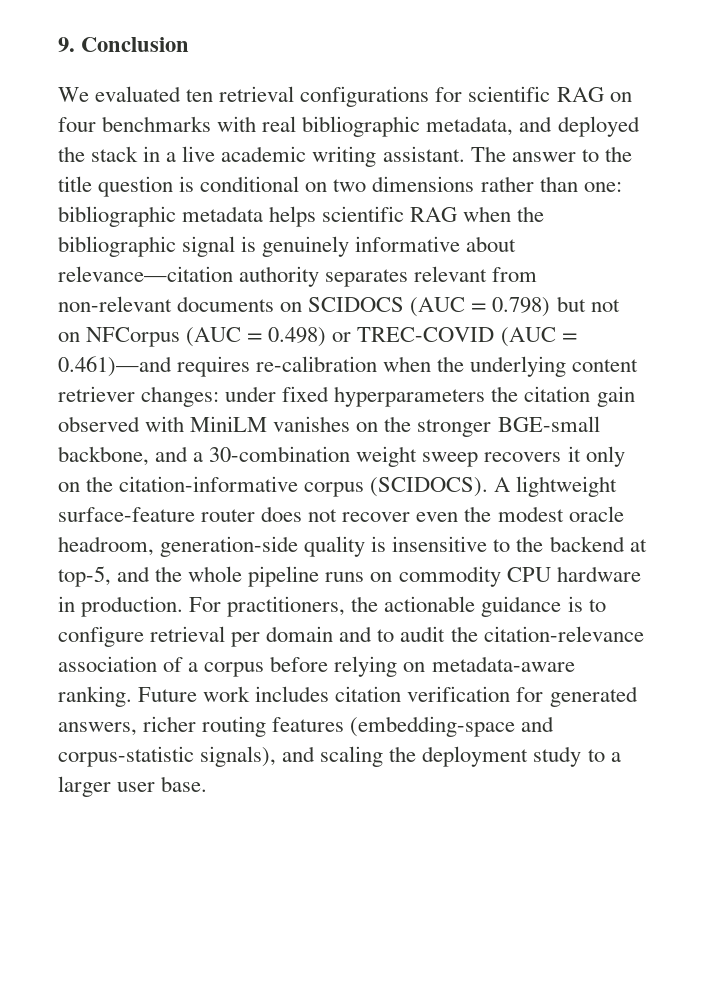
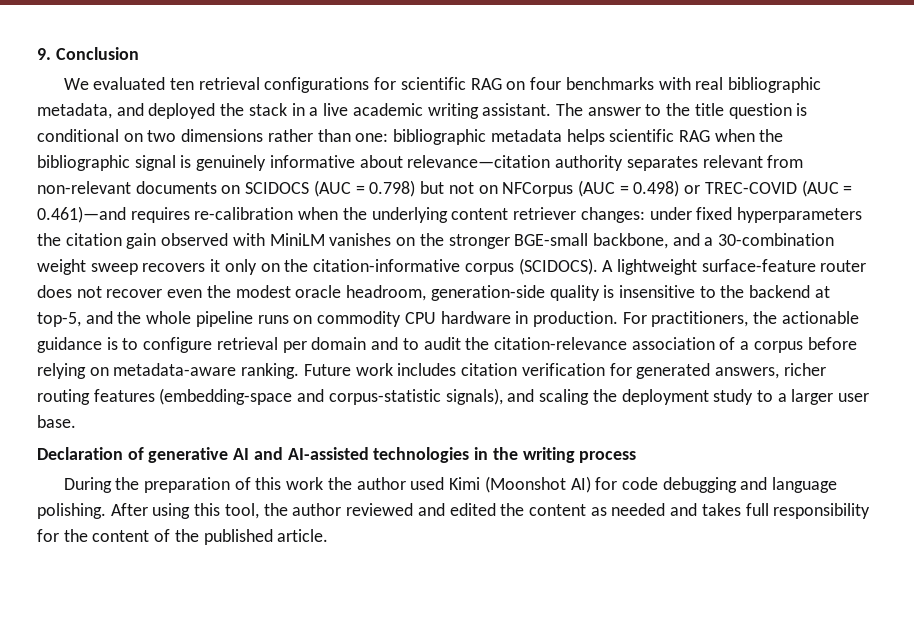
+ Declaration of generative AI and AI-assisted technologies in the writing process
+ During the preparation of this work the author used Kimi (Moonshot AI) for code debugging and language polishing. After using this tool, the author reviewed and edited the content as needed and takes full responsibility for the content of the published article.

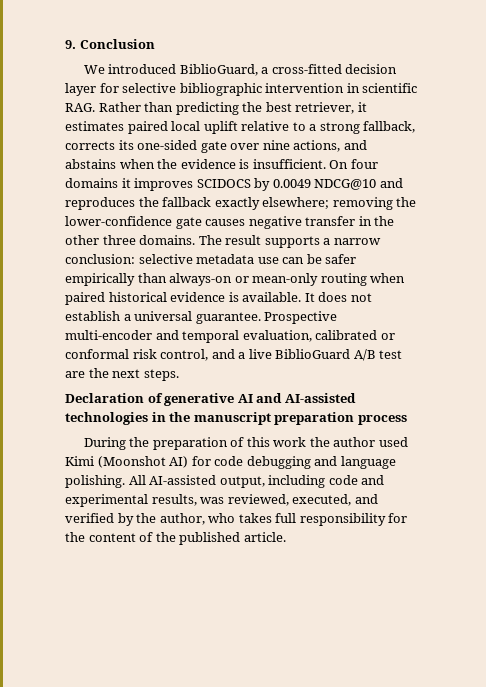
- We evaluated ten retrieval configurations for scientific RAG on four benchmarks with real bibliographic metadata, and deployed the stack in a live academic writing assistant. The answer to the title question is conditional on two dimensions rather than one: bibliographic metadata helps scientific RAG when the bibliographic signal is genuinely informative about relevance—citation authority separates relevant from non-relevant documents on SCIDOCS (AUC = 0.798) but not on NFCorpus (AUC = 0.498) or TREC-COVID (AUC = 0.461)—and requires re-calibration when the underlying content retriever changes: under fixed hyperparameters the citation gain observed with MiniLM vanishes on the stronger BGE-small backbone, and a 30-combination weight sweep recovers it only on the citation-informative corpus (SCIDOCS). A lightweight surface-feature router does not recover even the modest oracle headroom, generation-side quality is insensitive to the backend at top-5, and the whole pipeline runs on commodity CPU hardware in production. For practitioners, the actionable guidance is to configure retrieval per domain and to audit the citation-relevance association of a corpus before relying on metadata-aware ranking. Future work includes citation verification for generated answers, richer routing features (embedding-space and corpus-statistic signals), and scaling the deployment study to a larger user base.
+ We introduced BiblioGuard, a cross-fitted decision layer for selective bibliographic intervention in scientific RAG. Rather than predicting the best retriever, it estimates paired local uplift relative to a strong fallback, corrects its one-sided gate over nine actions, and abstains when the evidence is insufficient. On four domains it improves SCIDOCS by 0.0049 NDCG@10 and reproduces the fallback exactly elsewhere; removing the lower-confidence gate causes negative transfer in the other three domains. The result supports a narrow conclusion: selective metadata use can be safer empirically than always-on or mean-only routing when paired historical evidence is available. It does not establish a universal guarantee. Prospective multi-encoder and temporal evaluation, calibrated or conformal risk control, and a live BiblioGuard A/B test are the next steps.
- Declaration of generative AI and AI-assisted technologies in the writing process
+ Declaration of generative AI and AI-assisted technologies in the manuscript preparation process
- After using this tool, the author reviewed and edited the content as needed and takes full responsibility for the content of the published article.
+ All AI-assisted output, including code and experimental results, was reviewed, executed, and verified by the author, who takes full responsibility for the content of the published article.

